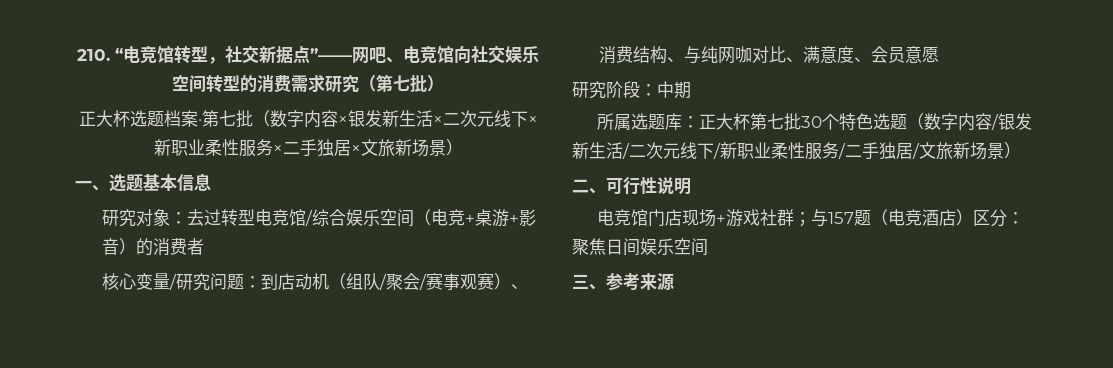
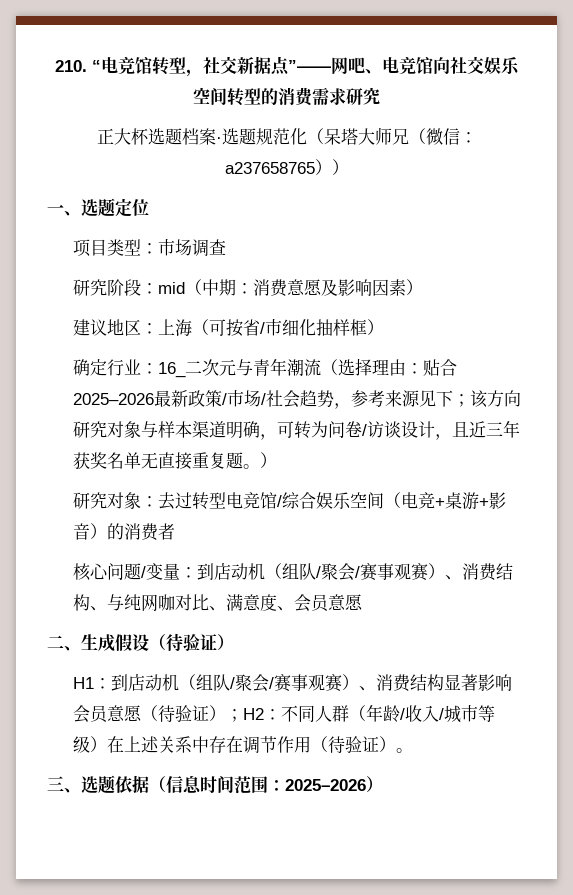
- 210. “电竞馆转型，社交新据点”——网吧、电竞馆向社交娱乐空间转型的消费需求研究（第七批）
+ 210. “电竞馆转型，社交新据点”——网吧、电竞馆向社交娱乐空间转型的消费需求研究
- 正大杯选题档案·第七批（数字内容×银发新生活×二次元线下×新职业柔性服务×二手独居×文旅新场景）
- 一、选题基本信息
+ 正大杯选题档案·选题规范化（呆塔大师兄（微信：a237658765））
+ 一、选题定位
+ 项目类型：市场调查
+ 研究阶段：mid（中期：消费意愿及影响因素）
+ 建议地区：上海（可按省/市细化抽样框）
+ 确定行业：16_二次元与青年潮流（选择理由：贴合2025–2026最新政策/市场/社会趋势，参考来源见下；该方向研究对象与样本渠道明确，可转为问卷/访谈设计，且近三年获奖名单无直接重复题。）
- 核心变量/研究问题：到店动机（组队/聚会/赛事观赛）、消费结构、与纯网咖对比、满意度、会员意愿
+ 核心问题/变量：到店动机（组队/聚会/赛事观赛）、消费结构、与纯网咖对比、满意度、会员意愿
- 研究阶段：中期
- 所属选题库：正大杯第七批30个特色选题（数字内容/银发新生活/二次元线下/新职业柔性服务/二手独居/文旅新场景）
- 二、可行性说明
- 电竞馆门店现场+游戏社群；与157题（电竞酒店）区分：聚焦日间娱乐空间
- 三、参考来源
+ 二、生成假设（待验证）
+ H1：到店动机（组队/聚会/赛事观赛）、消费结构显著影响会员意愿（待验证）；H2：不同人群（年龄/收入/城市等级）在上述关系中存在调节作用（待验证）。
+ 三、选题依据（信息时间范围：2025–2026）

